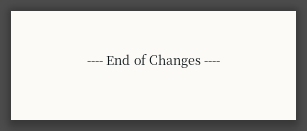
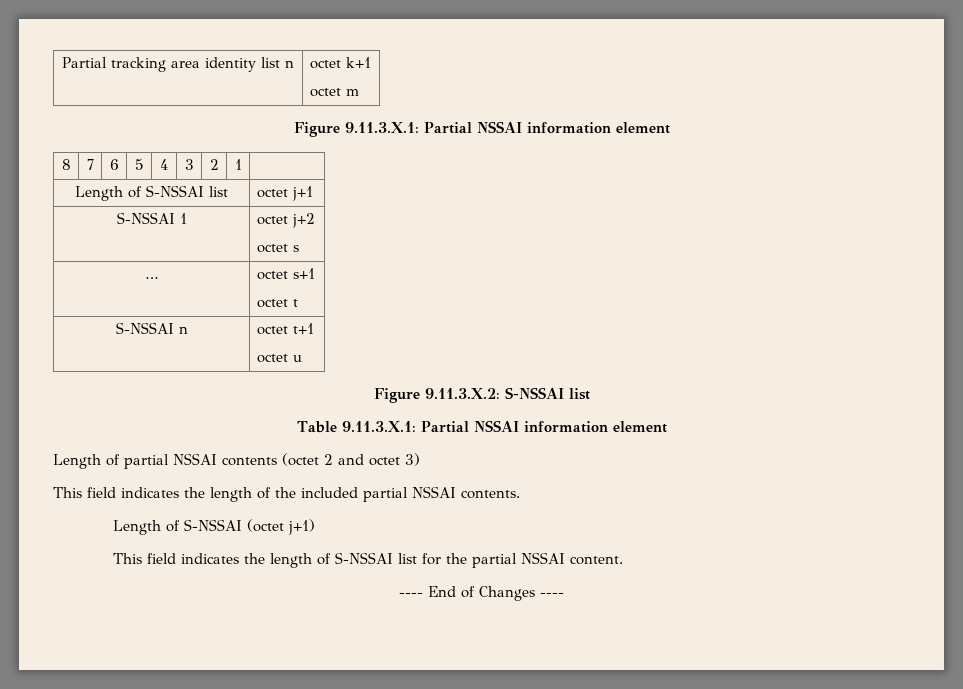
+ Partial tracking area identity list n | octet k+1
+ octet m
+ Figure 9.11.3.X.1: Partial NSSAI information element
+ 8 | 7 | 6 | 5 | 4 | 3 | 2 | 1 |
+ Length of S-NSSAI list | octet j+1
+ S-NSSAI 1 | octet j+2
+ octet s
+ … | octet s+1
+ octet t
+ S-NSSAI n | octet t+1
+ octet u
+ Figure 9.11.3.X.2: S-NSSAI list
+ Table 9.11.3.X.1: Partial NSSAI information element
+ Length of partial NSSAI contents (octet 2 and octet 3)
+ This field indicates the length of the included partial NSSAI contents.
+ Length of S-NSSAI (octet j+1)
+ This field indicates the length of S-NSSAI list for the partial NSSAI content.

